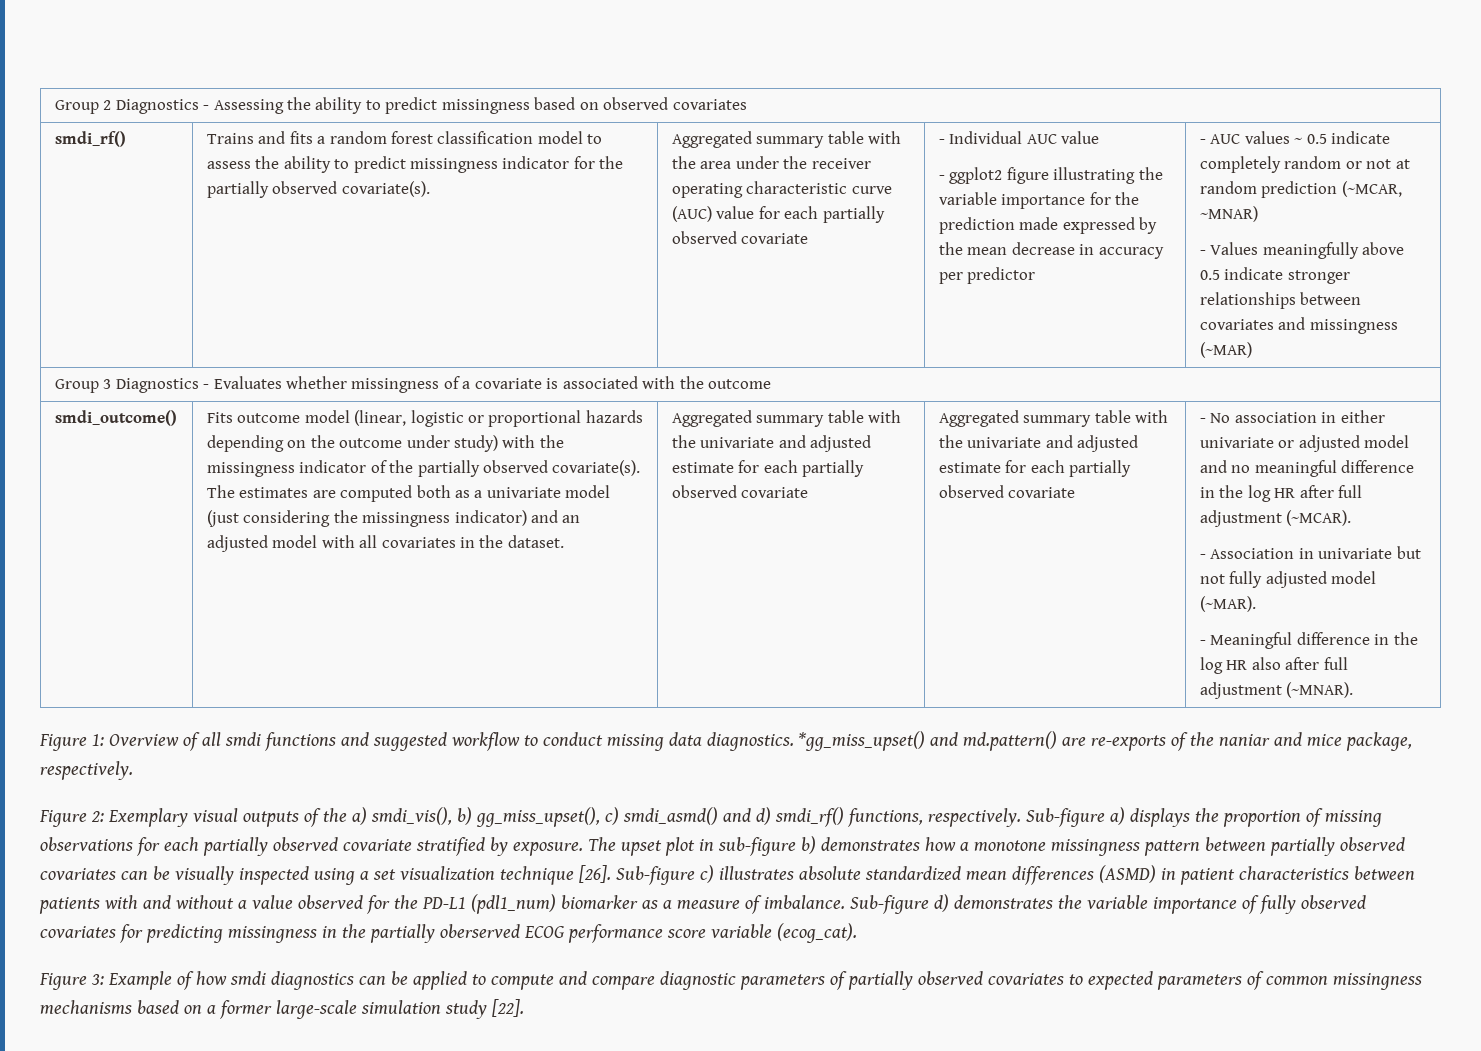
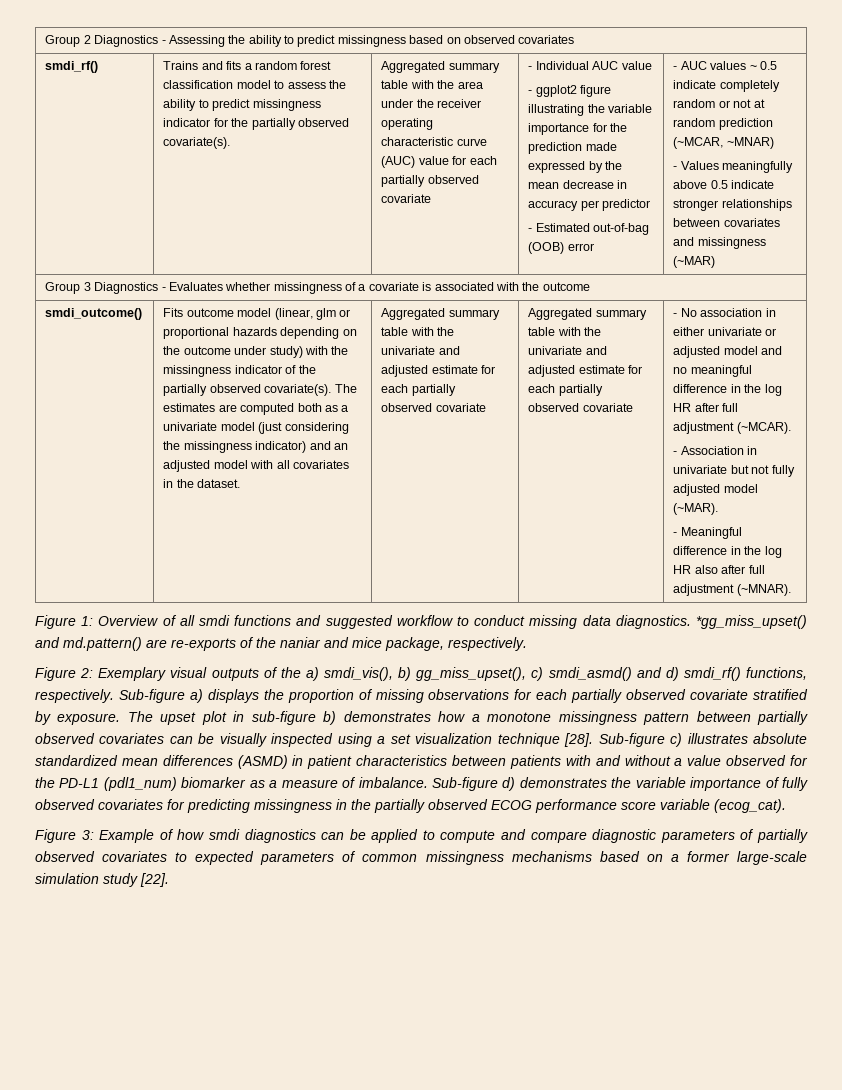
+ - Estimated out-of-bag (OOB) error
- Fits outcome model (linear, logistic or proportional hazards depending on the outcome under study) with the missingness indicator of the partially observed covariate(s).
+ Fits outcome model (linear, glm or proportional hazards depending on the outcome under study) with the missingness indicator of the partially observed covariate(s).
- The upset plot in sub-figure b) demonstrates how a monotone missingness pattern between partially observed covariates can be visually inspected using a set visualization technique [26].
+ The upset plot in sub-figure b) demonstrates how a monotone missingness pattern between partially observed covariates can be visually inspected using a set visualization technique [28].
- Sub-figure d) demonstrates the variable importance of fully observed covariates for predicting missingness in the partially oberserved ECOG performance score variable (ecog_cat).
+ Sub-figure d) demonstrates the variable importance of fully observed covariates for predicting missingness in the partially observed ECOG performance score variable (ecog_cat).

